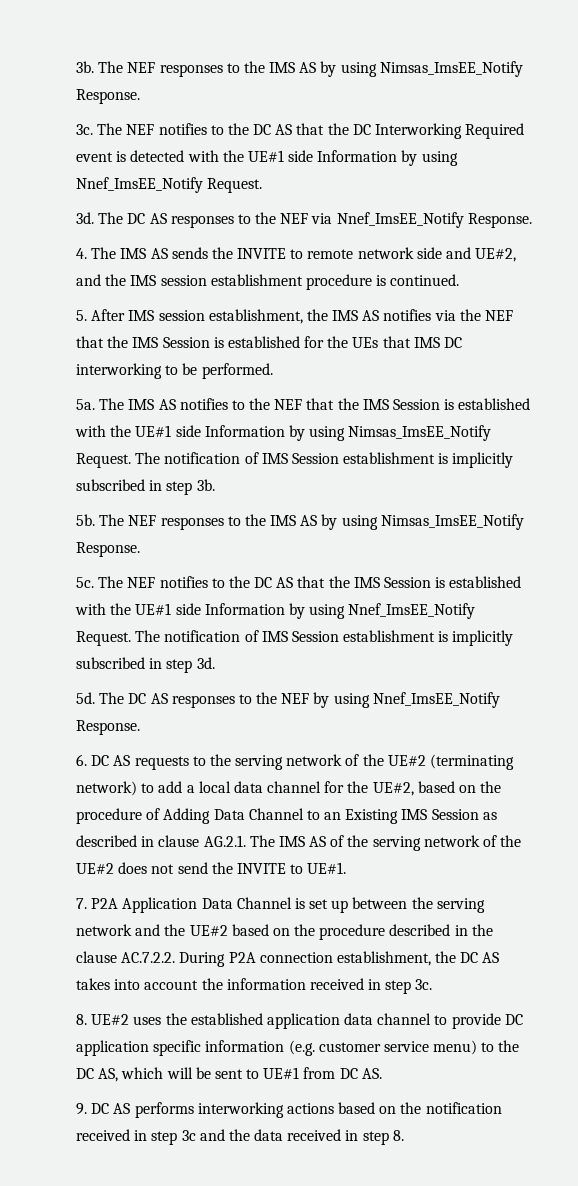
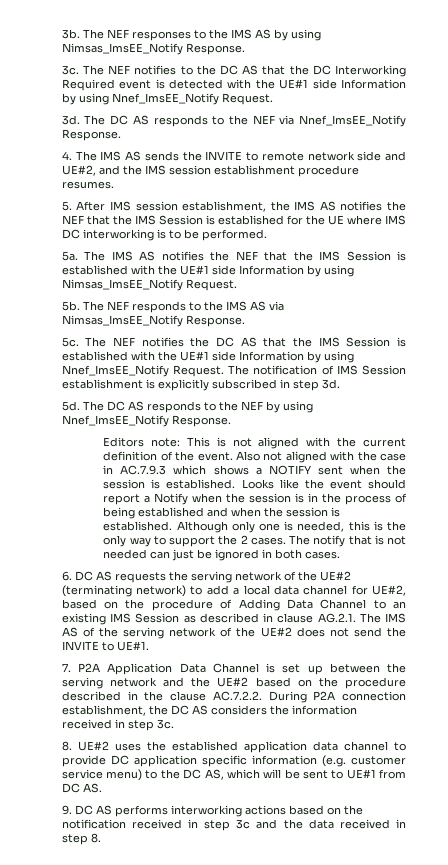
- The DC AS responses to the NEF via Nnef_ImsEE_Notify Response.
+ The DC AS responds to the NEF via Nnef_ImsEE_Notify Response.
- 4. The IMS AS sends the INVITE to remote network side and UE#2, and the IMS session establishment procedure is continued.
+ 4. The IMS AS sends the INVITE to remote network side and UE#2, and the IMS session establishment procedure resumes.
- 5. After IMS session establishment, the IMS AS notifies via the NEF that the IMS Session is established for the UEs that IMS DC interworking to be performed.
+ 5. After IMS session establishment, the IMS AS notifies the NEF that the IMS Session is established for the UE where IMS DC interworking is to be performed.
- The IMS AS notifies to the NEF that the IMS Session is established with the UE#1 side Information by using Nimsas_ImsEE_Notify Request. The notification of IMS Session establishment is implicitly subscribed in step 3b.
+ The IMS AS notifies the NEF that the IMS Session is established with the UE#1 side Information by using Nimsas_ImsEE_Notify Request.
- 5b. The NEF responses to the IMS AS by using Nimsas_ImsEE_Notify Response.
+ 5b. The NEF responds to the IMS AS via Nimsas_ImsEE_Notify Response.
- The NEF notifies to the DC AS that the IMS Session is established with the UE#1 side Information by using Nnef_ImsEE_Notify Request.
+ The NEF notifies the DC AS that the IMS Session is established with the UE#1 side Information by using Nnef_ImsEE_Notify Request.
- The notification of IMS Session establishment is implicitly subscribed in step 3d.
+ The notification of IMS Session establishment is explicitly subscribed in step 3d.
- The DC AS responses to the NEF by using Nnef_ImsEE_Notify Response.
+ The DC AS responds to the NEF by using Nnef_ImsEE_Notify Response.
+ Editors note: This is not aligned with the current definition of the event. Also not aligned with the case in AC.7.9.3 which shows a NOTIFY sent when the session is established. Looks like the event should report a Notify when the session is in the process of being established and when the session is established. Although only one is needed, this is the only way to support the 2 cases. The notify that is not needed can just be ignored in both cases.
- 6. DC AS requests to the serving network of the UE#2 (terminating network) to add a local data channel for the UE#2, based on the procedure of Adding Data Channel to an Existing IMS Session as described in clause AG.2.1. The IMS AS of the serving network of the UE#2 does not send the INVITE to UE#1.
+ 6. DC AS requests the serving network of the UE#2 (terminating network) to add a local data channel for UE#2, based on the procedure of Adding Data Channel to an existing IMS Session as described in clause AG.2.1. The IMS AS of the serving network of the UE#2 does not send the INVITE to UE#1.
- 7. P2A Application Data Channel is set up between the serving network and the UE#2 based on the procedure described in the clause AC.7.2.2. During P2A connection establishment, the DC AS takes into account the information received in step 3c.
+ 7. P2A Application Data Channel is set up between the serving network and the UE#2 based on the procedure described in the clause AC.7.2.2. During P2A connection establishment, the DC AS considers the information received in step 3c.

